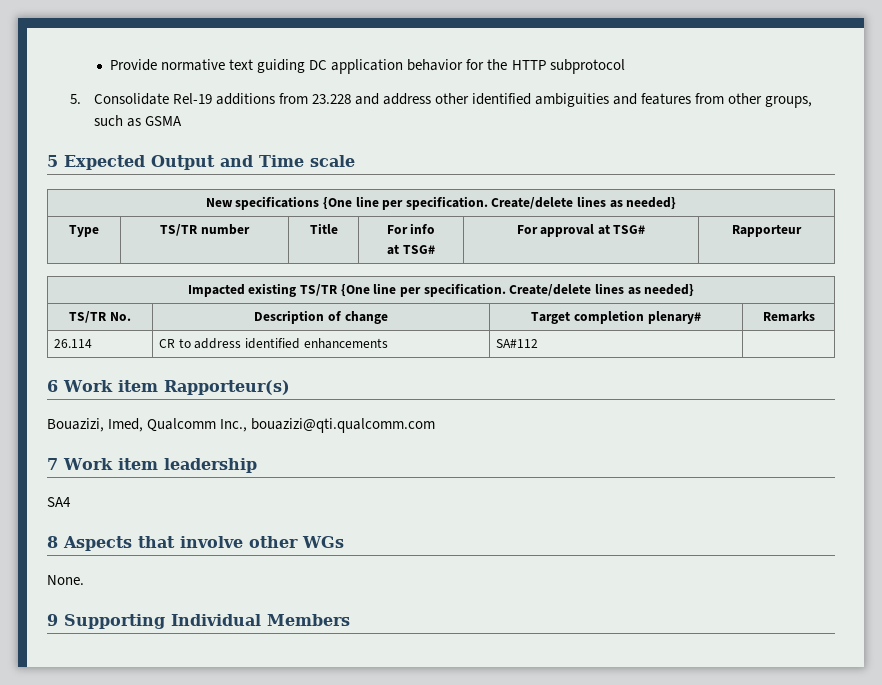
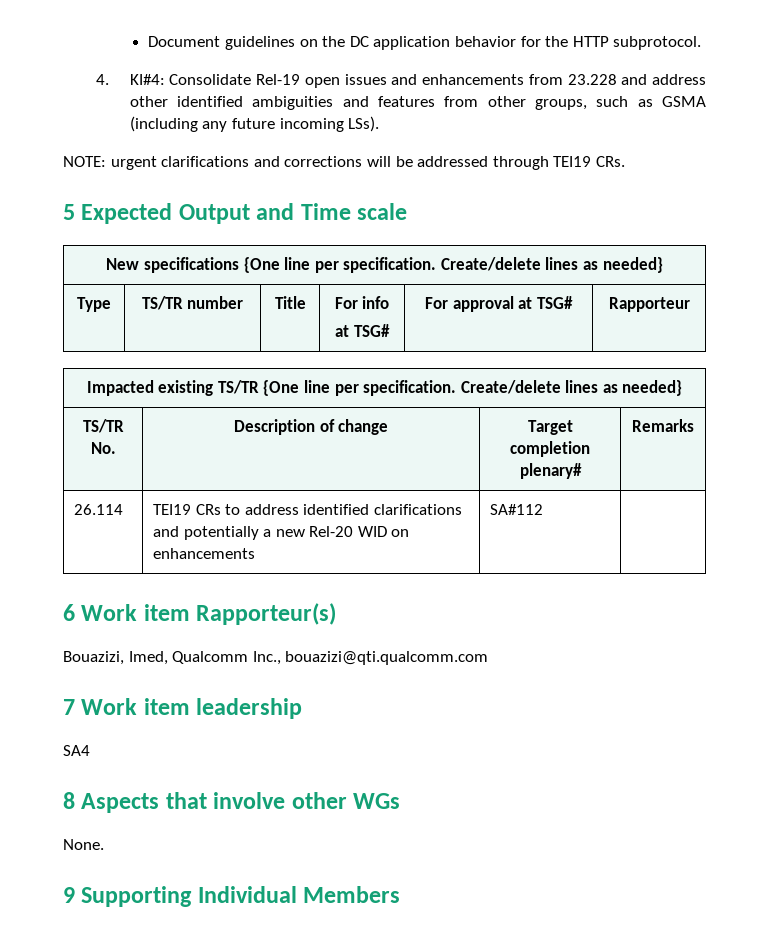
- Provide normative text guiding DC application behavior for the HTTP subprotocol
- 5. Consolidate Rel-19 additions from 23.228 and address other identified ambiguities and features from other groups, such as GSMA
+ Document guidelines on the DC application behavior for the HTTP subprotocol.
+ 4. KI#4: Consolidate Rel-19 open issues and enhancements from 23.228 and address other identified ambiguities and features from other groups, such as GSMA (including any future incoming LSs).
+ NOTE: urgent clarifications and corrections will be addressed through TEI19 CRs.
- 26.114 | CR to address identified enhancements | SA#112 |
+ 26.114 | TEI19 CRs to address identified clarifications and potentially a new Rel-20 WID on enhancements | SA#112 |

